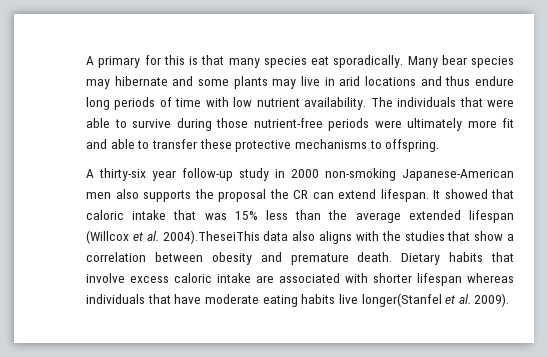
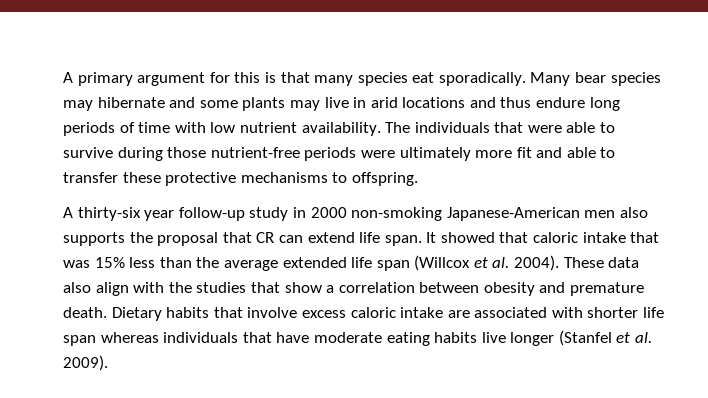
- A primary for this is that many species eat sporadically.
+ A primary argument for this is that many species eat sporadically.
- A thirty-six year follow-up study in 2000 non-smoking Japanese-American men also supports the proposal the CR can extend lifespan.
+ A thirty-six year follow-up study in 2000 non-smoking Japanese-American men also supports the proposal that CR can extend life span.
- It showed that caloric intake that was 15% less than the average extended lifespan (Willcox et al. 2004).TheseiThis data also aligns with the studies that show a correlation between obesity and premature death.
+ It showed that caloric intake that was 15% less than the average extended life span (Willcox et al. 2004). These data also align with the studies that show a correlation between obesity and premature death.
- Dietary habits that involve excess caloric intake are associated with shorter lifespan whereas individuals that have moderate eating habits live longer(Stanfel et al. 2009).
+ Dietary habits that involve excess caloric intake are associated with shorter life span whereas individuals that have moderate eating habits live longer (Stanfel et al. 2009).

